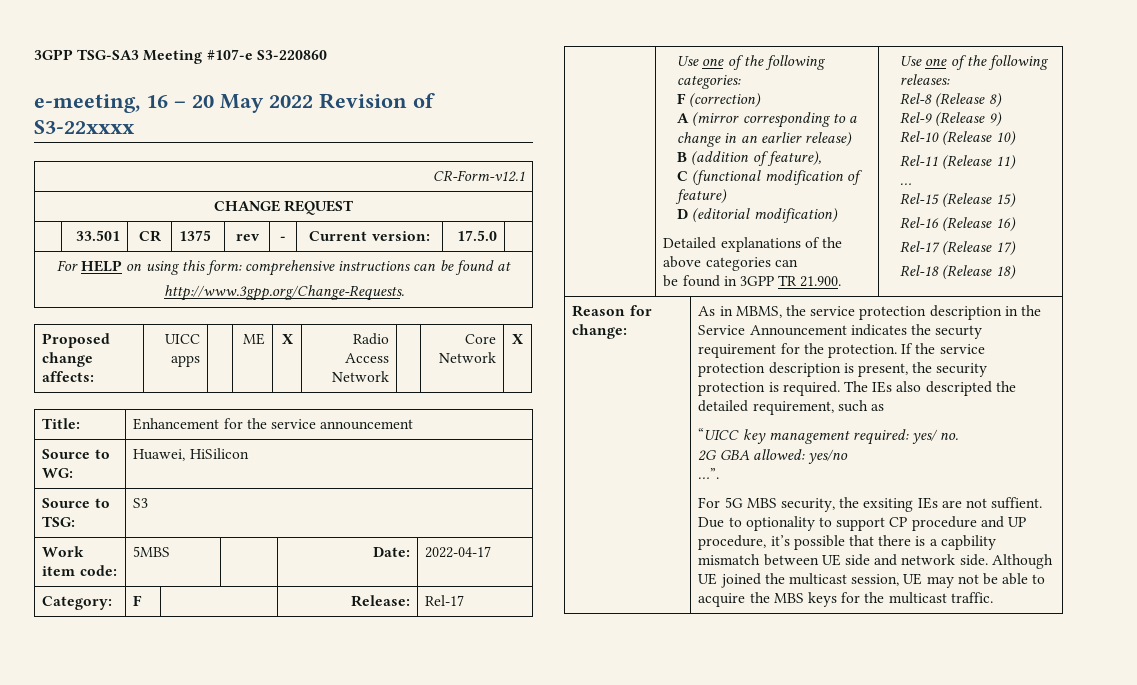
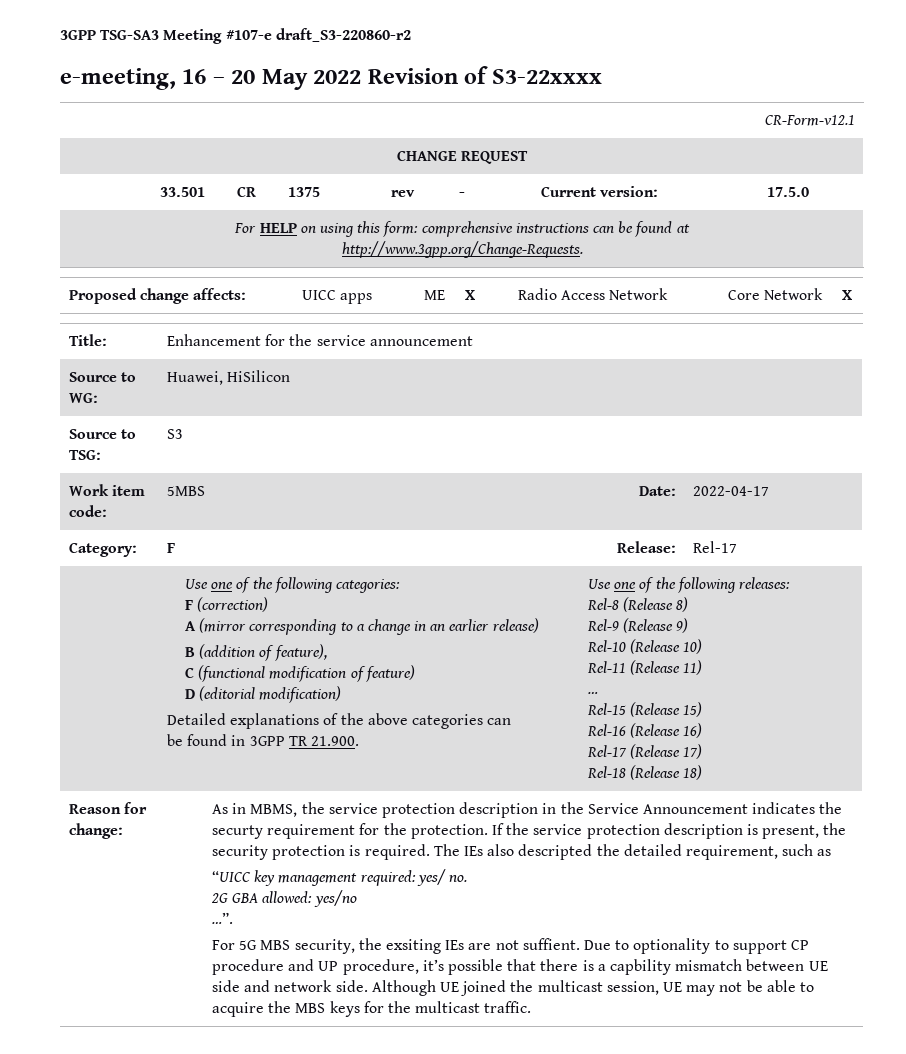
- 3GPP TSG-SA3 Meeting #107-e S3-220860
+ 3GPP TSG-SA3 Meeting #107-e draft_S3-220860-r2

